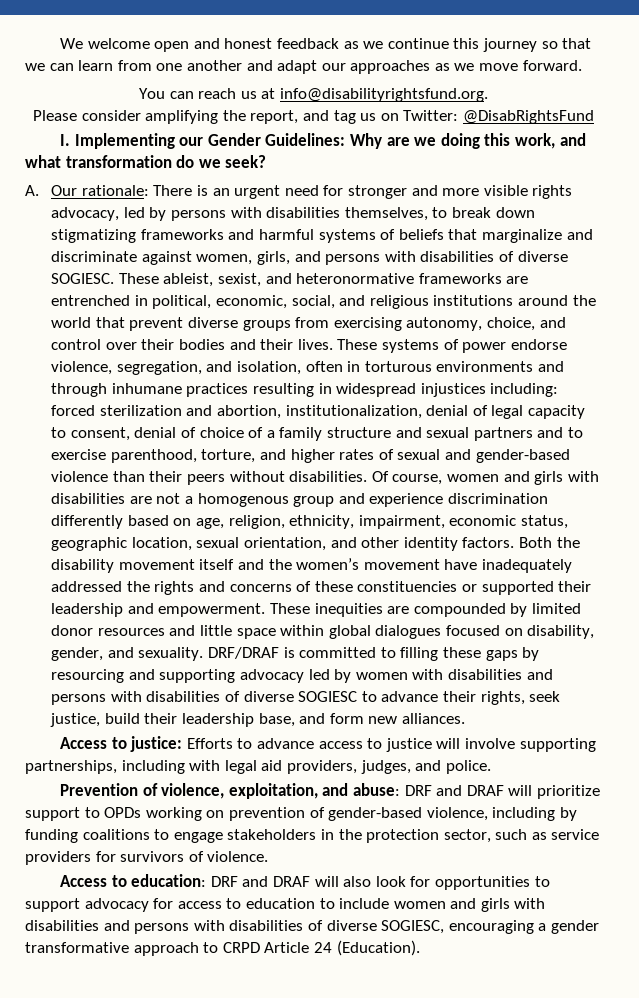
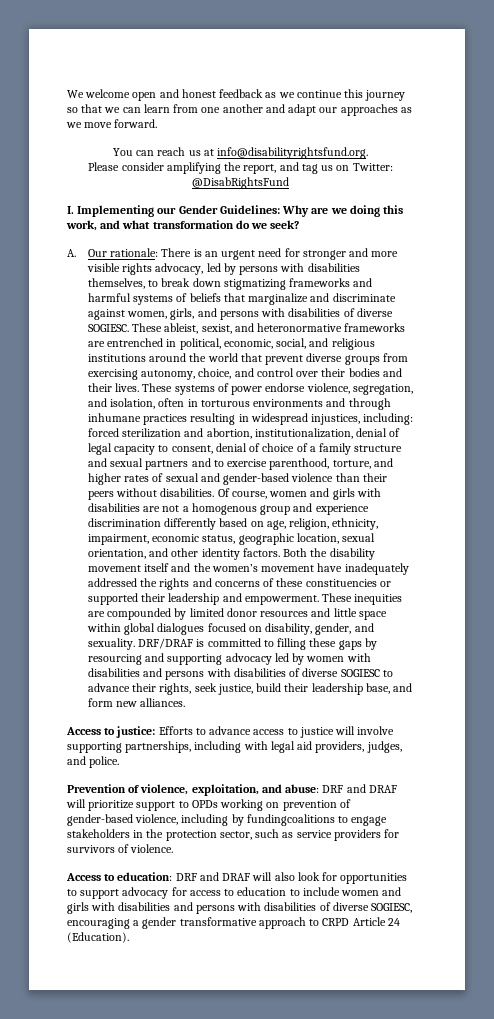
- These systems of power endorse violence, segregation, and isolation, often in torturous environments and through inhumane practices resulting in widespread injustices including: forced sterilization and abortion, institutionalization, denial of legal capacity to consent, denial of choice of a family structure and sexual partners and to exercise parenthood, torture, and higher rates of sexual and gender-based violence than their peers without disabilities.
+ These systems of power endorse violence, segregation, and isolation, often in torturous environments and through inhumane practices resulting in widespread injustices, including: forced sterilization and abortion, institutionalization, denial of legal capacity to consent, denial of choice of a family structure and sexual partners and to exercise parenthood, torture, and higher rates of sexual and gender-based violence than their peers without disabilities.
- Prevention of violence, exploitation, and abuse: DRF and DRAF will prioritize support to OPDs working on prevention of gender-based violence, including by funding coalitions to engage stakeholders in the protection sector, such as service providers for survivors of violence.
+ Prevention of violence, exploitation, and abuse: DRF and DRAF will prioritize support to OPDs working on prevention of gender-based violence, including by fundingcoalitions to engage stakeholders in the protection sector, such as service providers for survivors of violence.

